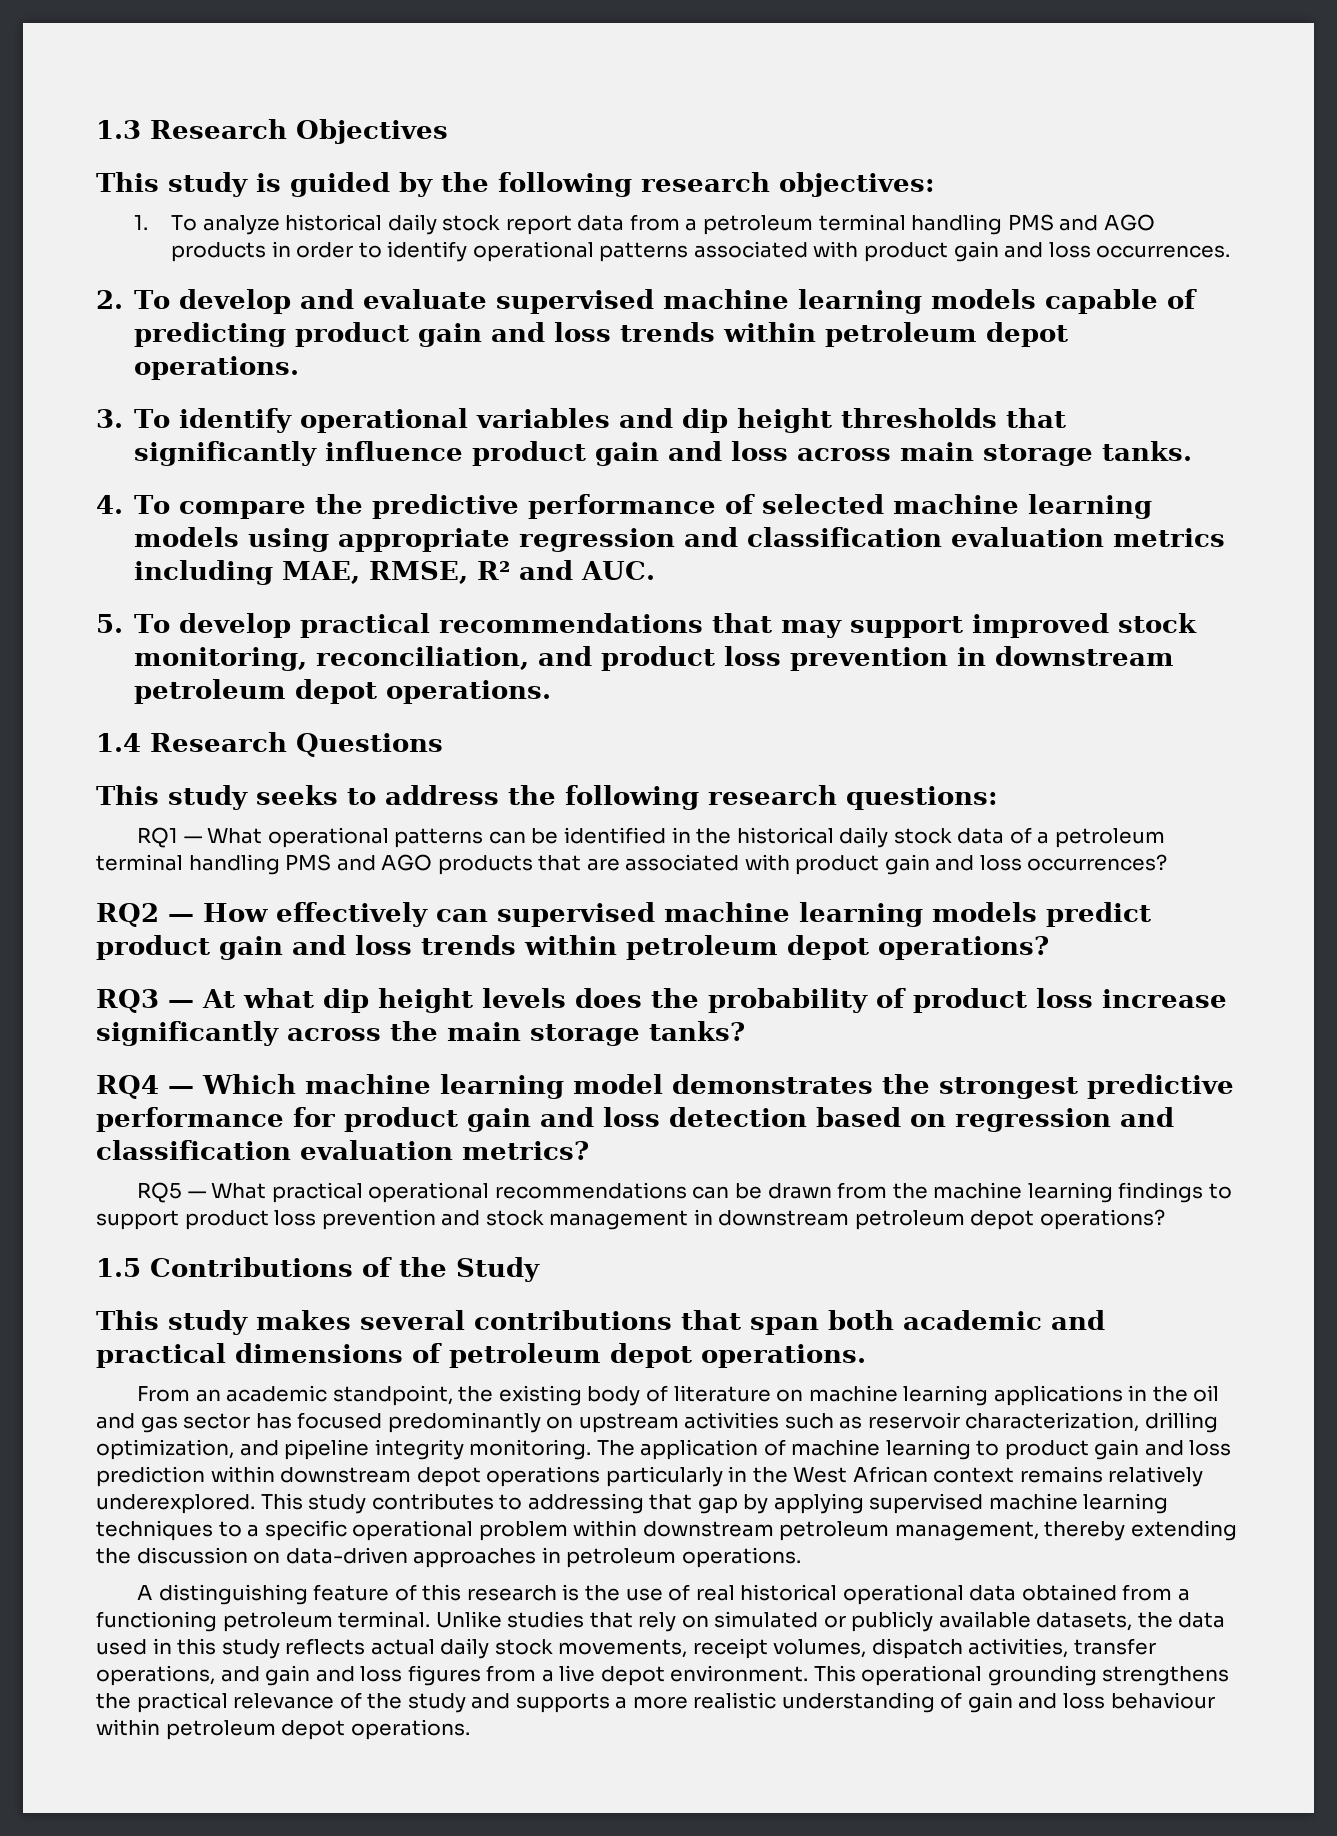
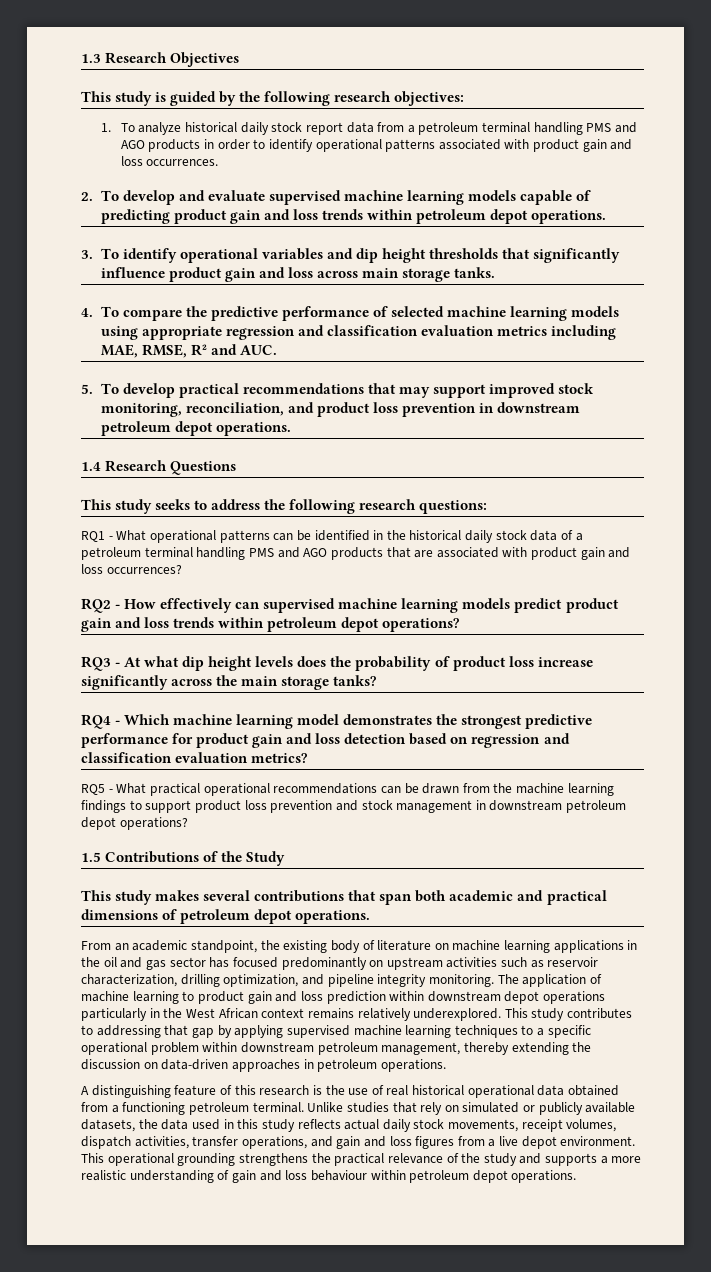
- RQ1 — What operational patterns can be identified in the historical daily stock data of a petroleum terminal handling PMS and AGO products that are associated with product gain and loss occurrences?
+ RQ1 - What operational patterns can be identified in the historical daily stock data of a petroleum terminal handling PMS and AGO products that are associated with product gain and loss occurrences?
- RQ2 — How effectively can supervised machine learning models predict product gain and loss trends within petroleum depot operations?
+ RQ2 - How effectively can supervised machine learning models predict product gain and loss trends within petroleum depot operations?
- RQ3 — At what dip height levels does the probability of product loss increase significantly across the main storage tanks?
+ RQ3 - At what dip height levels does the probability of product loss increase significantly across the main storage tanks?
- RQ4 — Which machine learning model demonstrates the strongest predictive performance for product gain and loss detection based on regression and classification evaluation metrics?
+ RQ4 - Which machine learning model demonstrates the strongest predictive performance for product gain and loss detection based on regression and classification evaluation metrics?
- RQ5 — What practical operational recommendations can be drawn from the machine learning findings to support product loss prevention and stock management in downstream petroleum depot operations?
+ RQ5 - What practical operational recommendations can be drawn from the machine learning findings to support product loss prevention and stock management in downstream petroleum depot operations?

